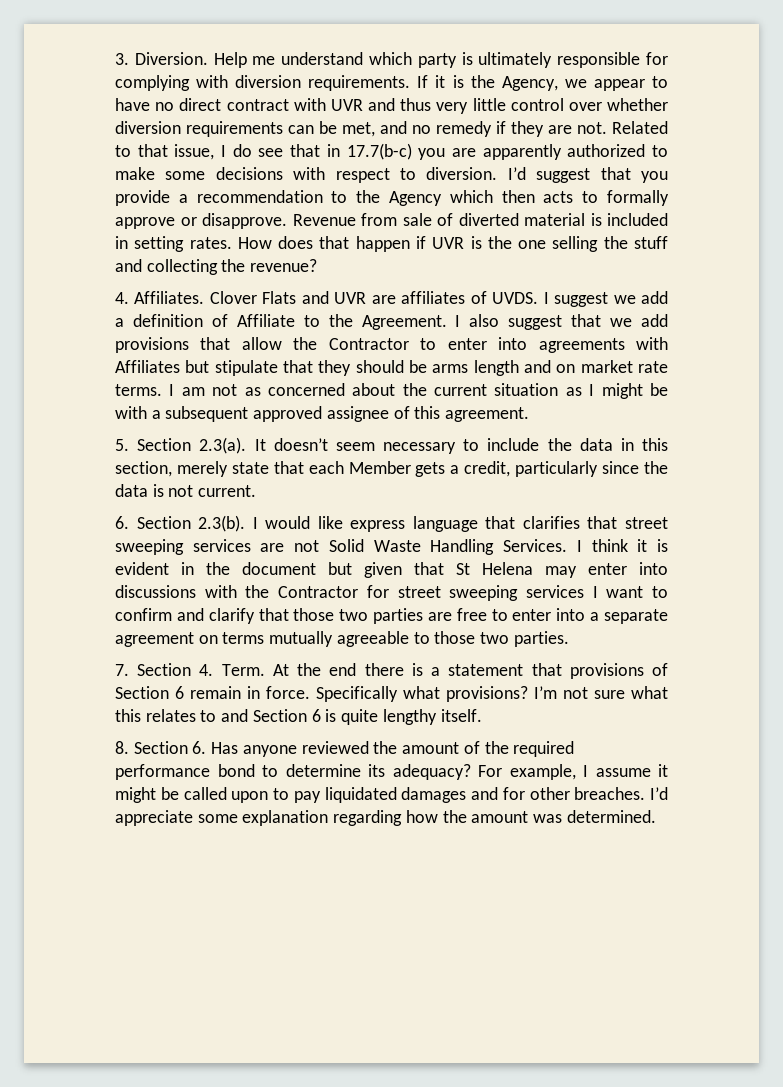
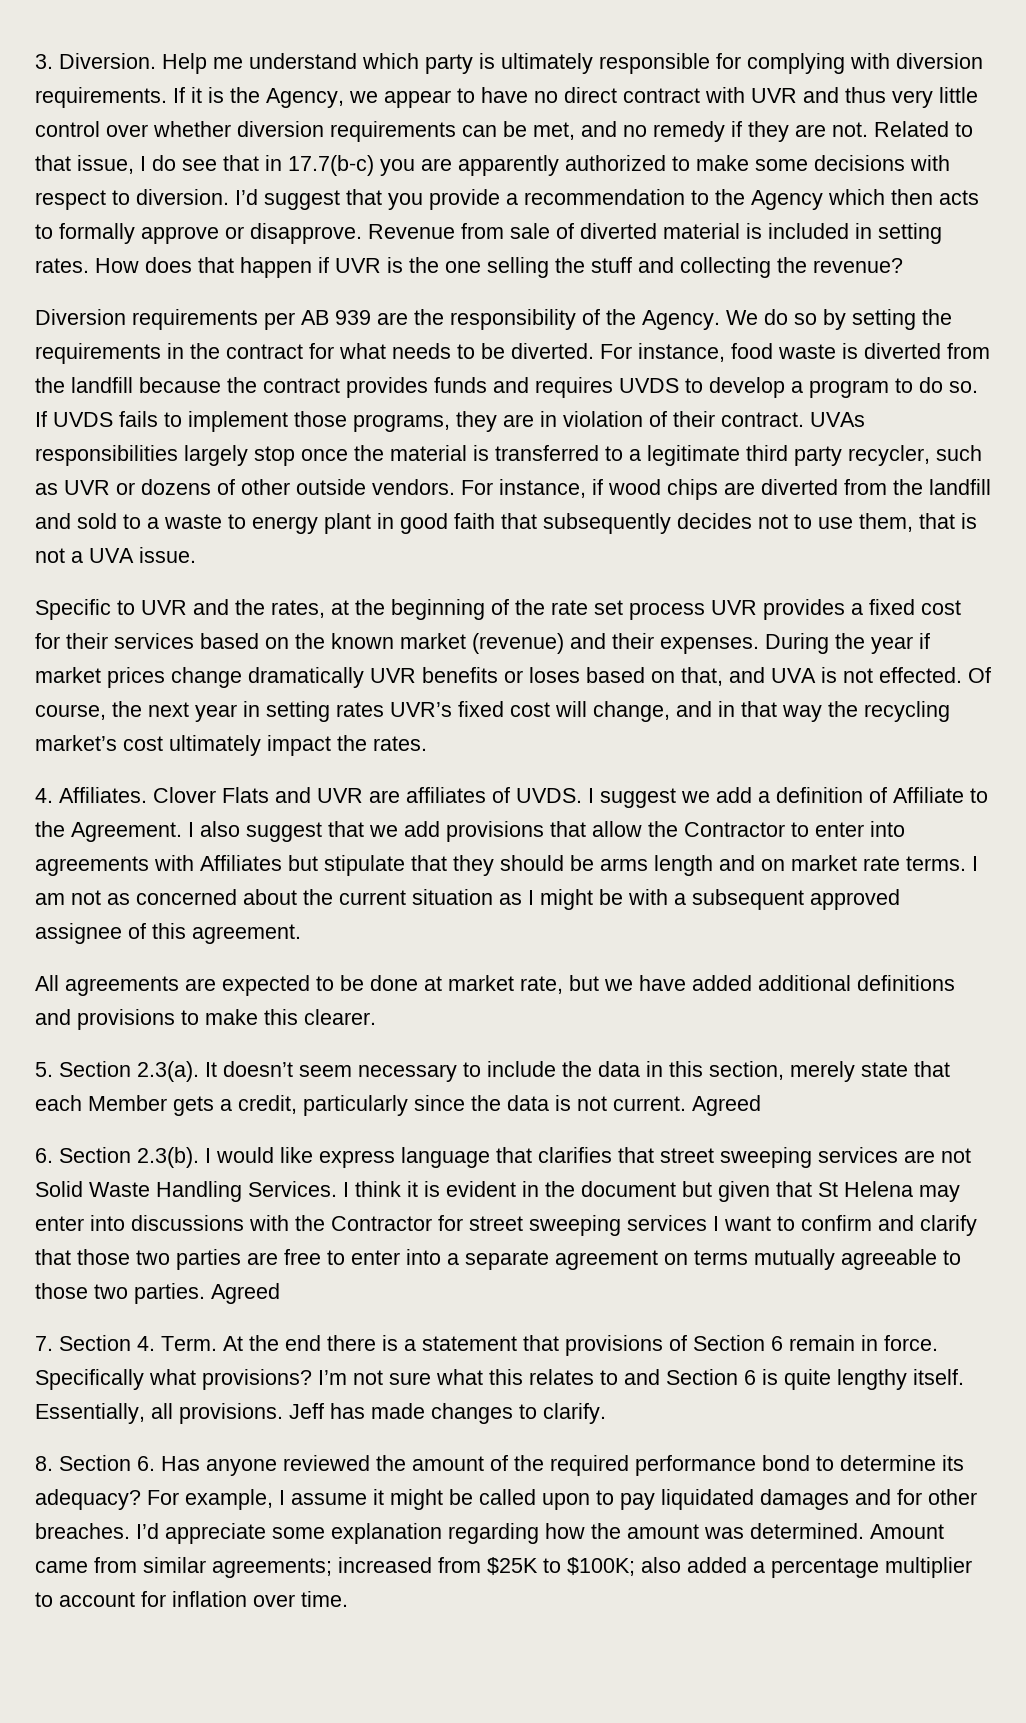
+ Diversion requirements per AB 939 are the responsibility of the Agency. We do so by setting the requirements in the contract for what needs to be diverted. For instance, food waste is diverted from the landfill because the contract provides funds and requires UVDS to develop a program to do so. If UVDS fails to implement those programs, they are in violation of their contract. UVAs responsibilities largely stop once the material is transferred to a legitimate third party recycler, such as UVR or dozens of other outside vendors. For instance, if wood chips are diverted from the landfill and sold to a waste to energy plant in good faith that subsequently decides not to use them, that is not a UVA issue.
+ Specific to UVR and the rates, at the beginning of the rate set process UVR provides a fixed cost for their services based on the known market (revenue) and their expenses. During the year if market prices change dramatically UVR benefits or loses based on that, and UVA is not effected. Of course, the next year in setting rates UVR’s fixed cost will change, and in that way the recycling market’s cost ultimately impact the rates.
+ All agreements are expected to be done at market rate, but we have added additional definitions and provisions to make this clearer.
- 5. Section 2.3(a). It doesn’t seem necessary to include the data in this section, merely state that each Member gets a credit, particularly since the data is not current.
+ 5. Section 2.3(a). It doesn’t seem necessary to include the data in this section, merely state that each Member gets a credit, particularly since the data is not current. Agreed
- I think it is evident in the document but given that St Helena may enter into discussions with the Contractor for street sweeping services I want to confirm and clarify that those two parties are free to enter into a separate agreement on terms mutually agreeable to those two parties.
+ I think it is evident in the document but given that St Helena may enter into discussions with the Contractor for street sweeping services I want to confirm and clarify that those two parties are free to enter into a separate agreement on terms mutually agreeable to those two parties. Agreed
+ Essentially, all provisions. Jeff has made changes to clarify.
+ Amount came from similar agreements; increased from $25K to $100K; also added a percentage multiplier to account for inflation over time.

